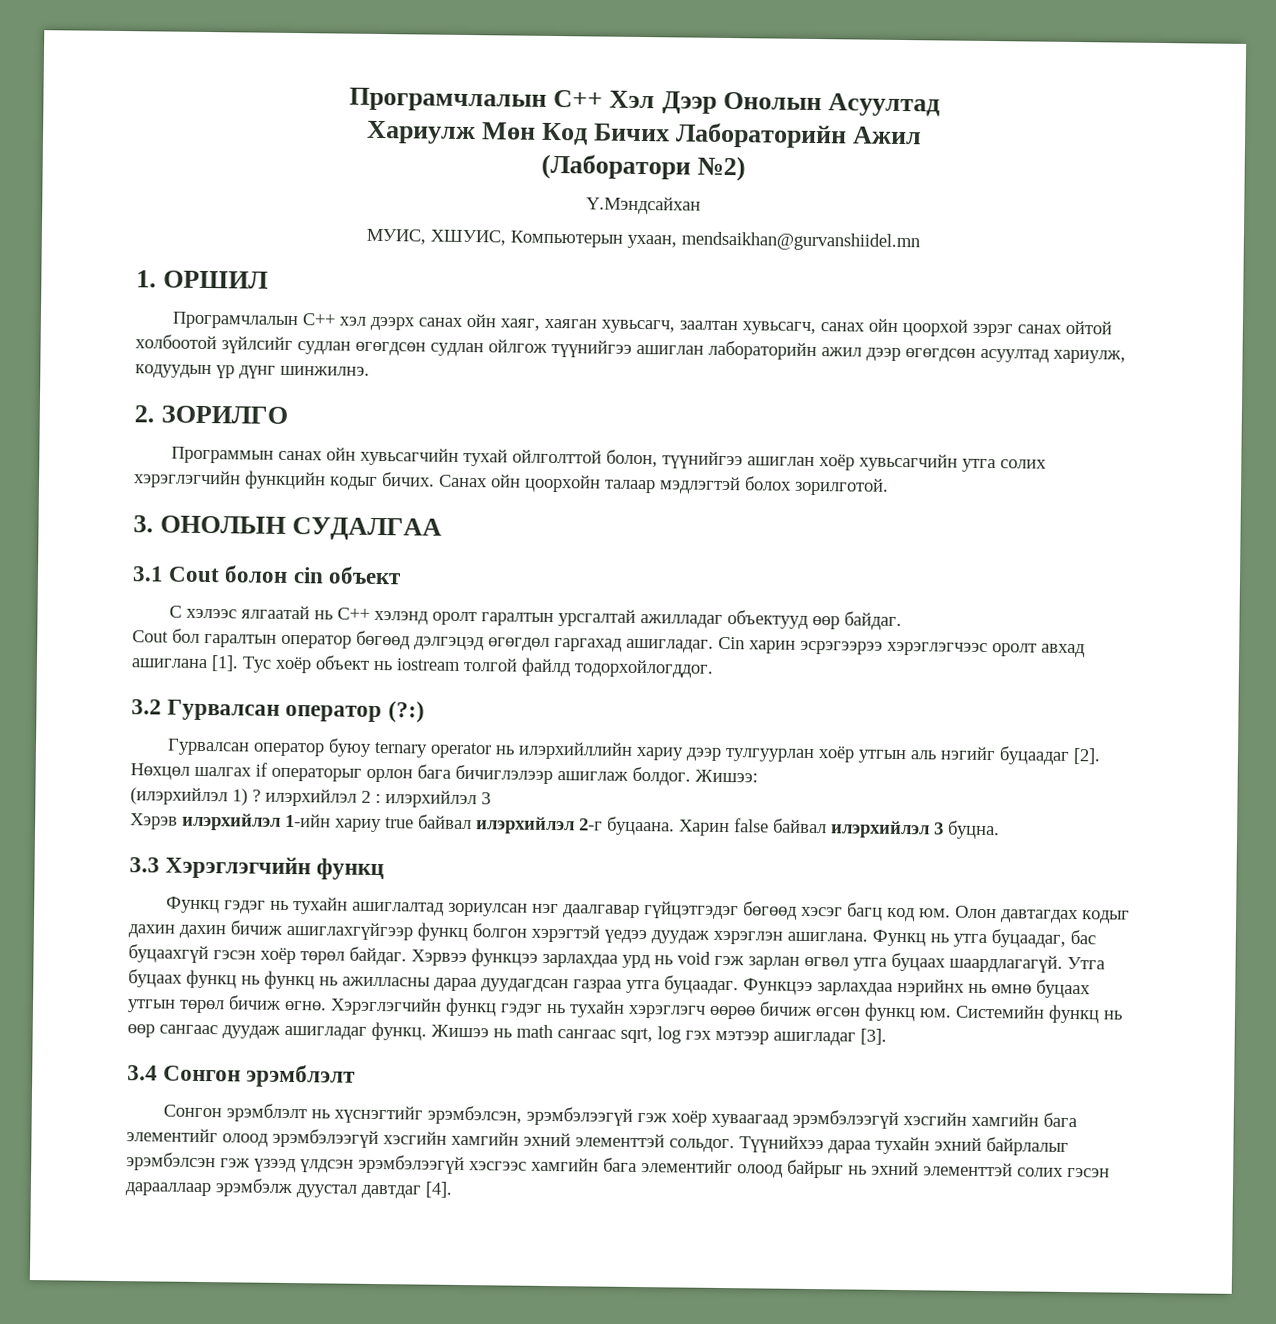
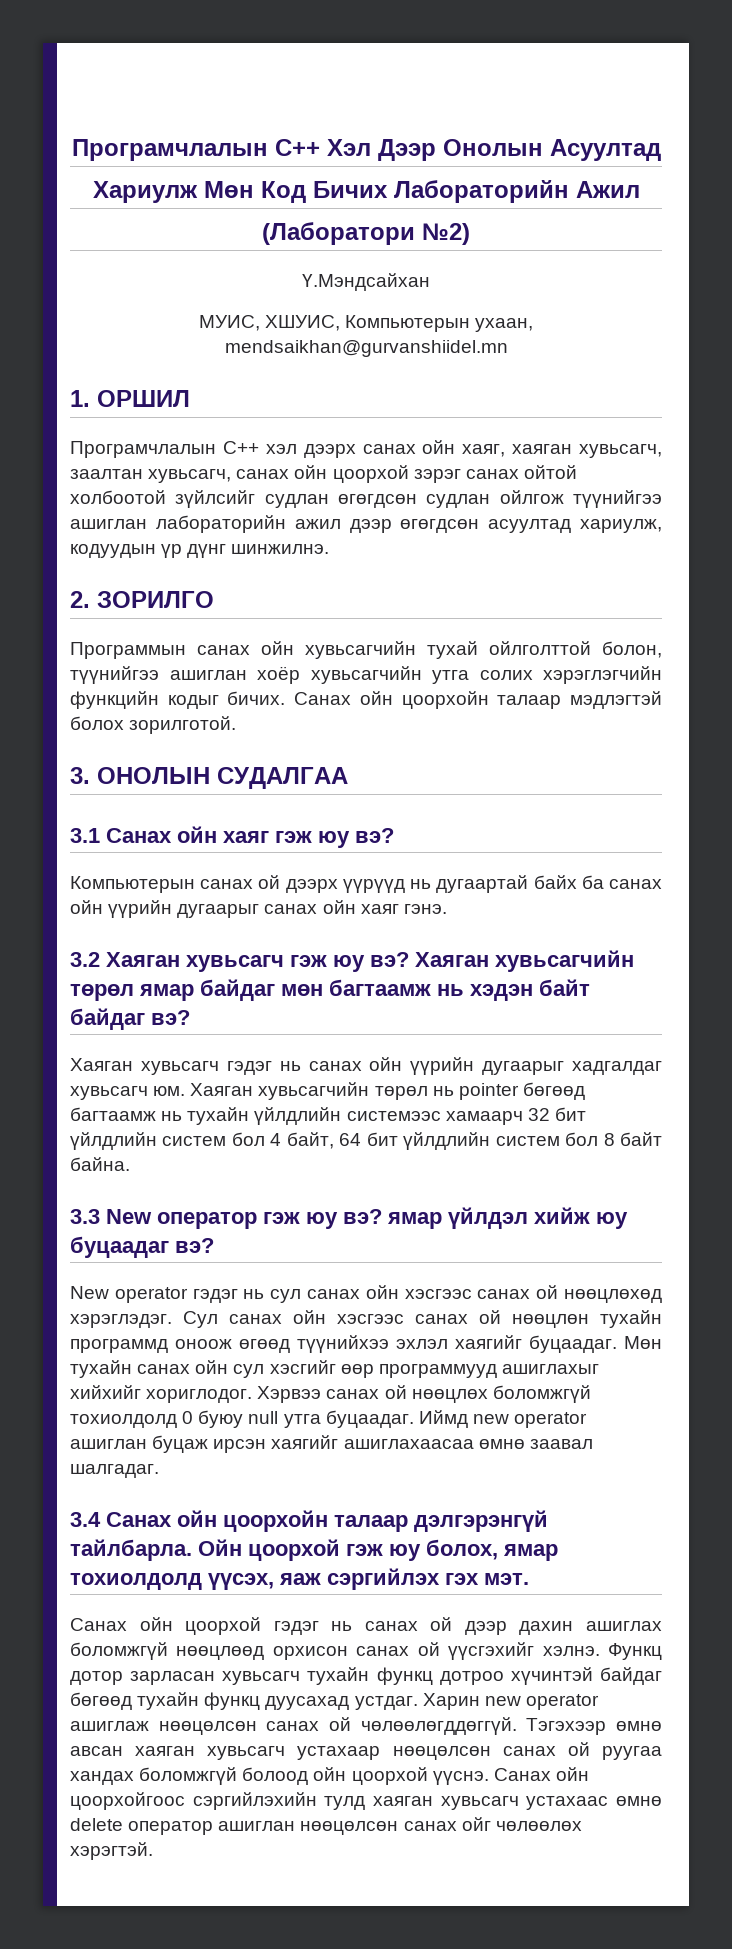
- 3.1 Cout болон cin объект
- C хэлээс ялгаатай нь C++ хэлэнд оролт гаралтын урсгалтай ажилладаг объектууд өөр байдаг.
- Cout бол гаралтын оператор бөгөөд дэлгэцэд өгөгдөл гаргахад ашигладаг. Cin харин эсрэгээрээ хэрэглэгчээс оролт авхад ашиглана [1]. Тус хоёр объект нь iostream толгой файлд тодорхойлогддог.
- 3.2 Гурвалсан оператор (?:)
- Гурвалсан оператор буюу ternary operator нь илэрхийллийн хариу дээр тулгуурлан хоёр утгын аль нэгийг буцаадаг [2]. Нөхцөл шалгах if операторыг орлон бага бичиглэлээр ашиглаж болдог. Жишээ:
- (илэрхийлэл 1) ? илэрхийлэл 2 : илэрхийлэл 3
- Хэрэв илэрхийлэл 1-ийн хариу true байвал илэрхийлэл 2-г буцаана. Харин false байвал илэрхийлэл 3 буцна.
- 3.3 Хэрэглэгчийн функц
- Функц гэдэг нь тухайн ашиглалтад зориулсан нэг даалгавар гүйцэтгэдэг бөгөөд хэсэг багц код юм. Олон давтагдах кодыг дахин дахин бичиж ашиглахгүйгээр функц болгон хэрэгтэй үедээ дуудаж хэрэглэн ашиглана. Функц нь утга буцаадаг, бас буцаахгүй гэсэн хоёр төрөл байдаг. Хэрвээ функцээ зарлахдаа урд нь void гэж зарлан өгвөл утга буцаах шаардлагагүй. Утга буцаах функц нь функц нь ажилласны дараа дуудагдсан газраа утга буцаадаг. Функцээ зарлахдаа нэрийнх нь өмнө буцаах утгын төрөл бичиж өгнө. Хэрэглэгчийн функц гэдэг нь тухайн хэрэглэгч өөрөө бичиж өгсөн функц юм. Системийн функц нь өөр сангаас дуудаж ашигладаг функц. Жишээ нь math сангаас sqrt, log гэх мэтээр ашигладаг [3].
- 3.4 Сонгон эрэмблэлт
- Сонгон эрэмблэлт нь хүснэгтийг эрэмбэлсэн, эрэмбэлээгүй гэж хоёр хуваагаад эрэмбэлээгүй хэсгийн хамгийн бага элементийг олоод эрэмбэлээгүй хэсгийн хамгийн эхний элементтэй сольдог. Түүнийхээ дараа тухайн эхний байрлалыг эрэмбэлсэн гэж үзээд үлдсэн эрэмбэлээгүй хэсгээс хамгийн бага элементийг олоод байрыг нь эхний элементтэй солих гэсэн дарааллаар эрэмбэлж дуустал давтдаг [4].
+ 3.1 Санах ойн хаяг гэж юу вэ?
+ Компьютерын санах ой дээрх үүрүүд нь дугаартай байх ба санах ойн үүрийн дугаарыг санах ойн хаяг гэнэ.
+ 3.2 Хаяган хувьсагч гэж юу вэ? Хаяган хувьсагчийн төрөл ямар байдаг мөн багтаамж нь хэдэн байт байдаг вэ?
+ Хаяган хувьсагч гэдэг нь санах ойн үүрийн дугаарыг хадгалдаг хувьсагч юм. Хаяган хувьсагчийн төрөл нь pointer бөгөөд багтаамж нь тухайн үйлдлийн системээс хамаарч 32 бит үйлдлийн систем бол 4 байт, 64 бит үйлдлийн систем бол 8 байт байна.
+ 3.3 New оператор гэж юу вэ? ямар үйлдэл хийж юу буцаадаг вэ?
+ New operator гэдэг нь сул санах ойн хэсгээс санах ой нөөцлөхөд хэрэглэдэг. Сул санах ойн хэсгээс санах ой нөөцлөн тухайн программд оноож өгөөд түүнийхээ эхлэл хаягийг буцаадаг. Мөн тухайн санах ойн сул хэсгийг өөр программууд ашиглахыг хийхийг хориглодог. Хэрвээ санах ой нөөцлөх боломжгүй тохиолдолд 0 буюу null утга буцаадаг. Иймд new operator ашиглан буцаж ирсэн хаягийг ашиглахаасаа өмнө заавал шалгадаг.
+ 3.4 Санах ойн цоорхойн талаар дэлгэрэнгүй тайлбарла. Ойн цоорхой гэж юу болох, ямар тохиолдолд үүсэх, яаж сэргийлэх гэх мэт.
+ Санах ойн цоорхой гэдэг нь санах ой дээр дахин ашиглах боломжгүй нөөцлөөд орхисон санах ой үүсгэхийг хэлнэ. Функц дотор зарласан хувьсагч тухайн функц дотроо хүчинтэй байдаг бөгөөд тухайн функц дуусахад устдаг. Харин new operator ашиглаж нөөцөлсөн санах ой чөлөөлөгддөггүй. Тэгэхээр өмнө авсан хаяган хувьсагч устахаар нөөцөлсөн санах ой руугаа хандах боломжгүй болоод ойн цоорхой үүснэ. Санах ойн цоорхойгоос сэргийлэхийн тулд хаяган хувьсагч устахаас өмнө delete оператор ашиглан нөөцөлсөн санах ойг чөлөөлөх хэрэгтэй.

